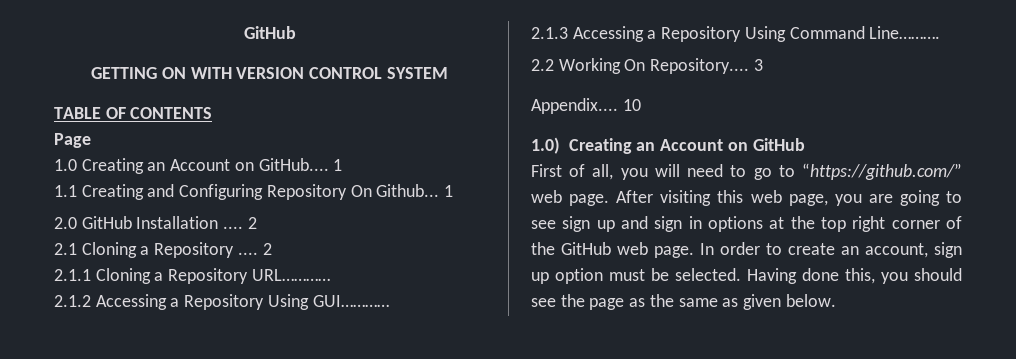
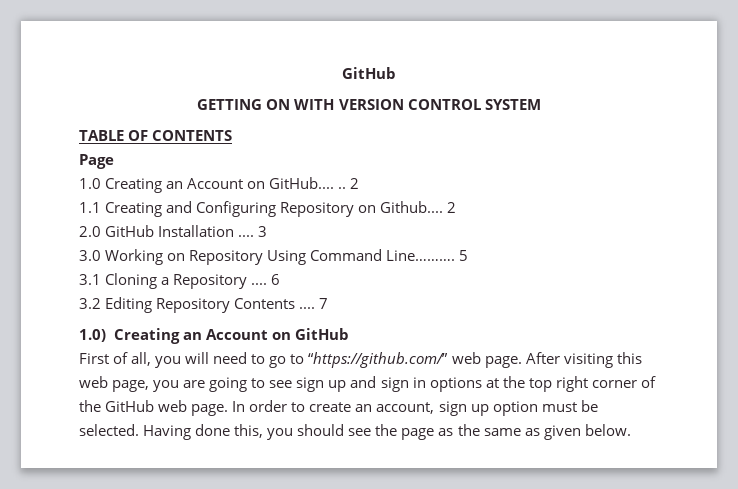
- 1.0 Creating an Account on GitHub.... 1
+ 1.0 Creating an Account on GitHub.... .. 2
- 1.1 Creating and Configuring Repository On Github... 1
+ 1.1 Creating and Configuring Repository on Github.... 2
- 2.0 GitHub Installation .... 2
- 2.1 Cloning a Repository .... 2
- 2.1.1 Cloning a Repository URL…………
- 2.1.2 Accessing a Repository Using GUI…………
- 2.1.3 Accessing a Repository Using Command Line……….
- 2.2 Working On Repository.... 3
- Appendix.... 10
+ 2.0 GitHub Installation .... 3
+ 3.0 Working on Repository Using Command Line………. 5
+ 3.1 Cloning a Repository .... 6
+ 3.2 Editing Repository Contents .... 7

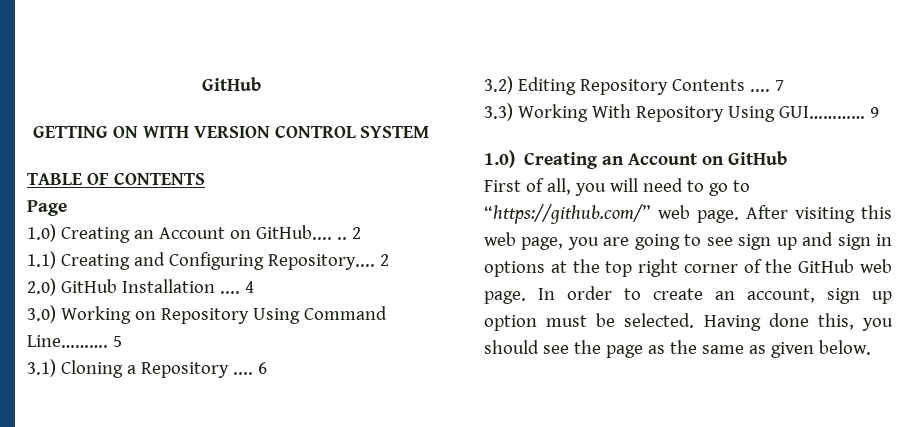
- 1.0 Creating an Account on GitHub.... ..
+ 1.0) Creating an Account on GitHub.... ..
- 1.1 Creating and Configuring Repository on Github.... 2
- 2.0 GitHub Installation ....
+ 1.1) Creating and Configuring Repository.... 2
+ 2.0) GitHub Installation ....
- 3
- 3.0 Working on Repository Using Command Line……….
+ 4
+ 3.0) Working on Repository Using Command Line……….
- 3.1 Cloning a Repository ....
+ 3.1) Cloning a Repository ....
- 3.2 Editing Repository Contents ....
+ 3.2) Editing Repository Contents ....
+ 3.3) Working With Repository Using GUI………… 9

